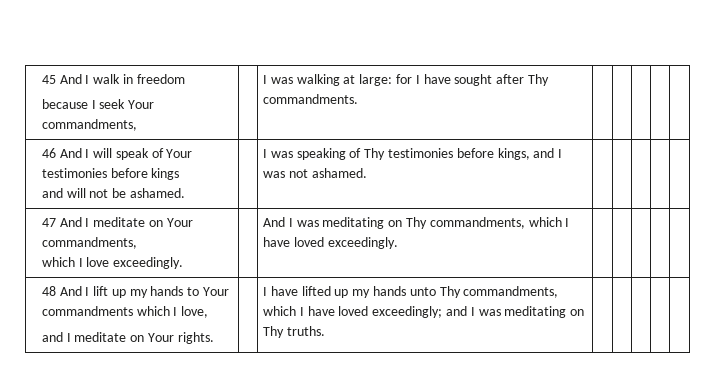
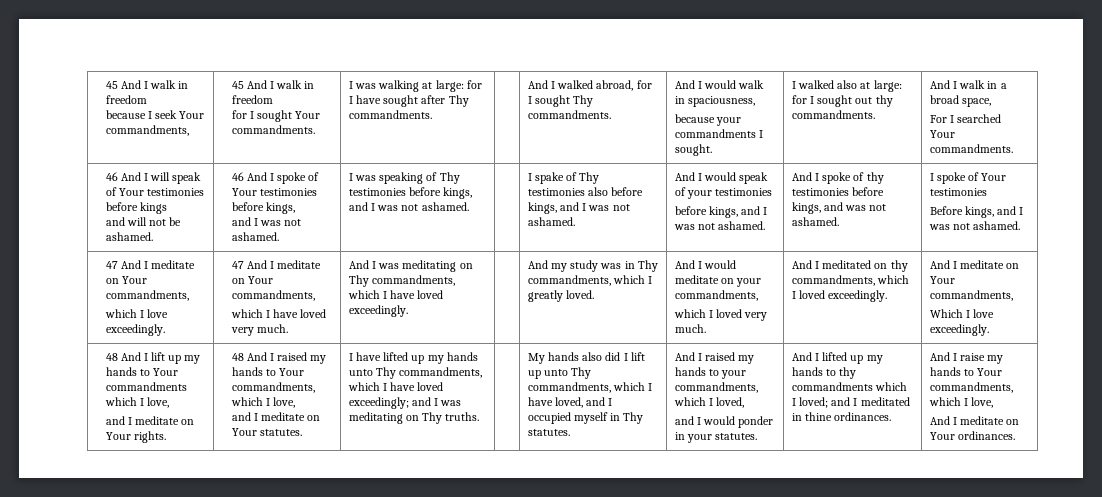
- because I seek Your commandments,
+ because I seek Your commandments, | 45 And I walk in freedom
+ for I sought Your commandments.
+ And I walked abroad, for I sought Thy commandments. | And I would walk in spaciousness,
+ because your commandments I sought. | I walked also at large: for I sought out thy commandments. | And I walk in a broad space,
+ For I searched Your commandments.
+ 46 And I spoke of Your testimonies before kings,
+ and I was not ashamed.
+ I spake of Thy testimonies also before kings, and I was not ashamed. | And I would speak of your testimonies
+ before kings, and I was not ashamed. | And I spoke of thy testimonies before kings, and was not ashamed. | I spoke of Your testimonies
+ Before kings, and I was not ashamed.
- which I love exceedingly.
+ which I love exceedingly. | 47 And I meditate on Your commandments,
+ which I have loved very much.
+ And my study was in Thy commandments, which I greatly loved. | And I would meditate on your commandments,
+ which I loved very much. | And I meditated on thy commandments, which I loved exceedingly. | And I meditate on Your commandments,
+ Which I love exceedingly.
+ 48 And I raised my hands to Your commandments, which I love,
+ and I meditate on Your statutes.
+ My hands also did I lift up unto Thy commandments, which I have loved, and I occupied myself in Thy statutes. | And I raised my hands to your commandments, which I loved,
+ and I would ponder in your statutes. | And I lifted up my hands to thy commandments which I loved; and I meditated in thine ordinances. | And I raise my hands to Your commandments, which I love,
+ And I meditate on Your ordinances.

